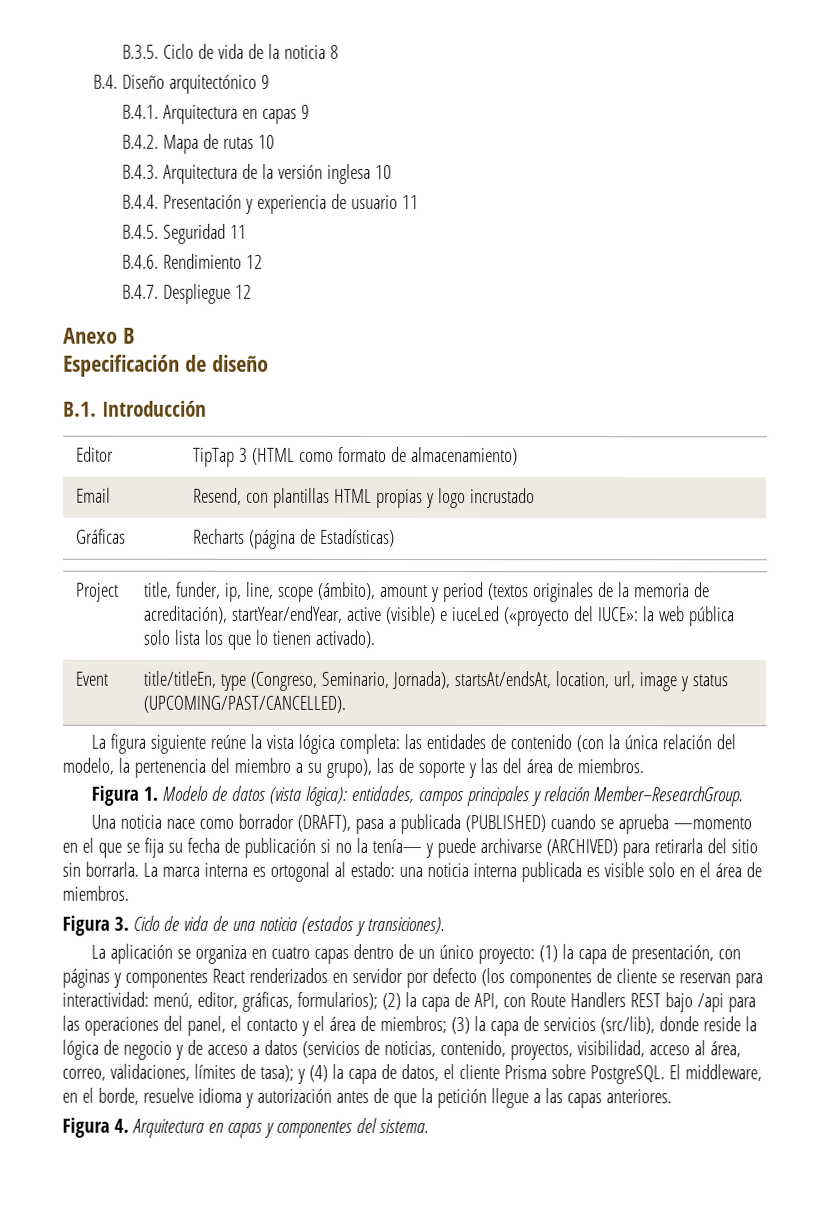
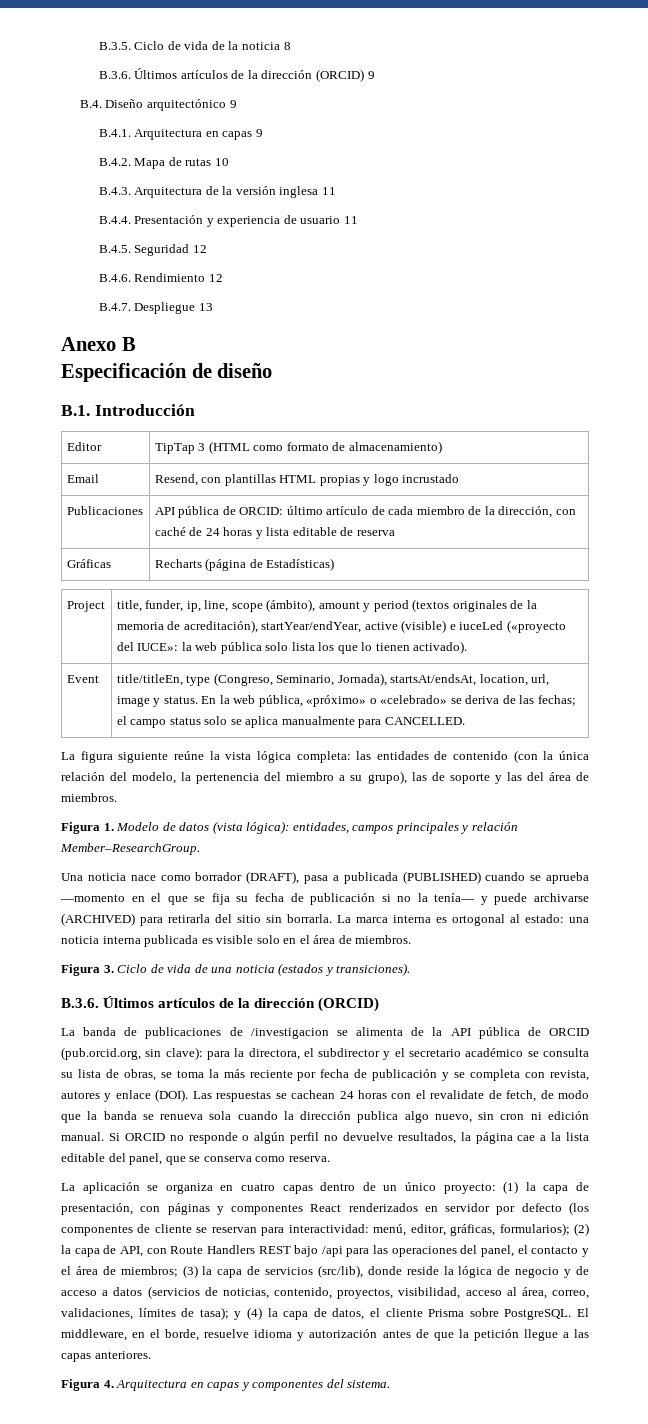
+ B.3.6. Últimos artículos de la dirección (ORCID) 9
- B.4.3. Arquitectura de la versión inglesa 10
+ B.4.3. Arquitectura de la versión inglesa 11
- B.4.5. Seguridad 11
+ B.4.5. Seguridad 12
- B.4.7. Despliegue 12
+ B.4.7. Despliegue 13
+ Publicaciones | API pública de ORCID: último artículo de cada miembro de la dirección, con caché de 24 horas y lista editable de reserva
- Event | title/titleEn, type (Congreso, Seminario, Jornada), startsAt/endsAt, location, url, image y status (UPCOMING/PAST/CANCELLED).
+ Event | title/titleEn, type (Congreso, Seminario, Jornada), startsAt/endsAt, location, url, image y status. En la web pública, «próximo» o «celebrado» se deriva de las fechas; el campo status solo se aplica manualmente para CANCELLED.
  Figura 3. Ciclo de vida de una noticia (estados y transiciones).
+ B.3.6. Últimos artículos de la dirección (ORCID)
+ La banda de publicaciones de /investigacion se alimenta de la API pública de ORCID (pub.orcid.org, sin clave): para la directora, el subdirector y el secretario académico se consulta su lista de obras, se toma la más reciente por fecha de publicación y se completa con revista, autores y enlace (DOI). Las respuestas se cachean 24 horas con el revalidate de fetch, de modo que la banda se renueva sola cuando la dirección publica algo nuevo, sin cron ni edición manual. Si ORCID no responde o algún perfil no devuelve resultados, la página cae a la lista editable del panel, que se conserva como reserva.

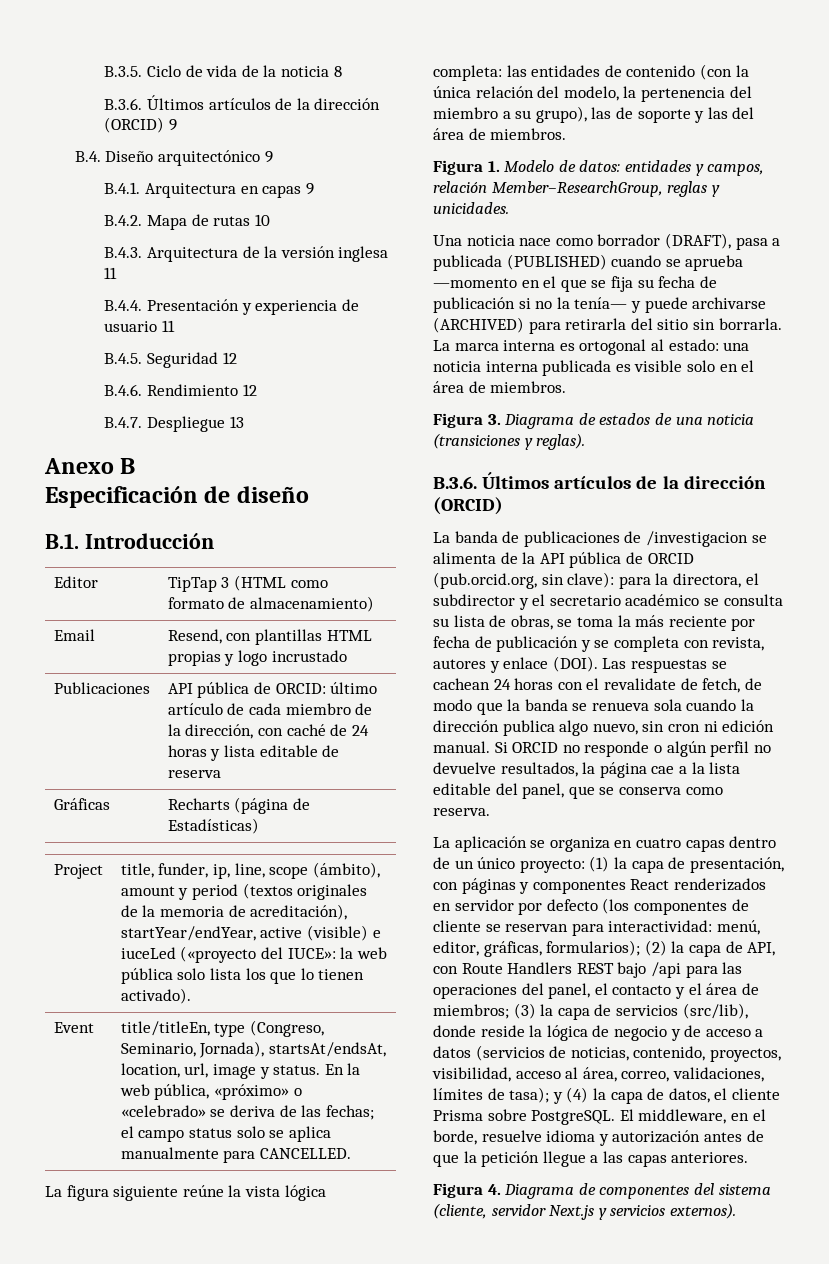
- Figura 1. Modelo de datos (vista lógica): entidades, campos principales y relación Member–ResearchGroup.
+ Figura 1. Modelo de datos: entidades y campos, relación Member–ResearchGroup, reglas y unicidades.
- Figura 3. Ciclo de vida de una noticia (estados y transiciones).
+ Figura 3. Diagrama de estados de una noticia (transiciones y reglas).
- Figura 4. Arquitectura en capas y componentes del sistema.
+ Figura 4. Diagrama de componentes del sistema (cliente, servidor Next.js y servicios externos).

